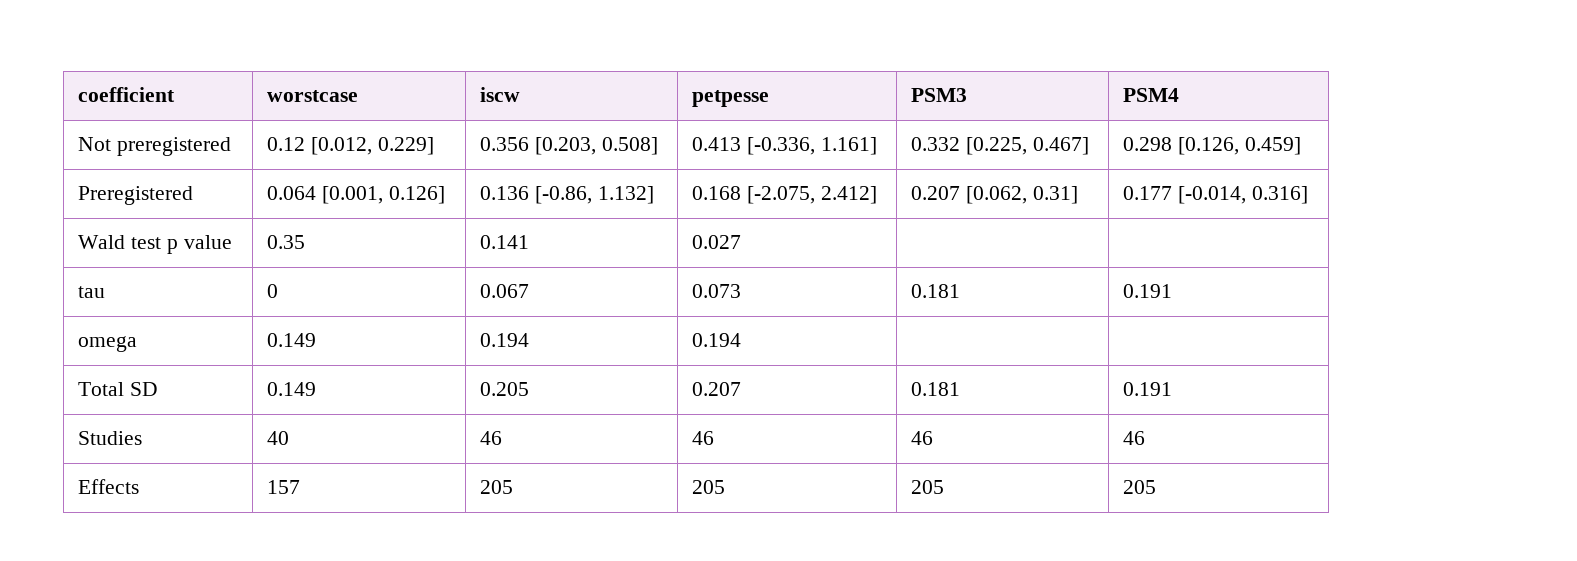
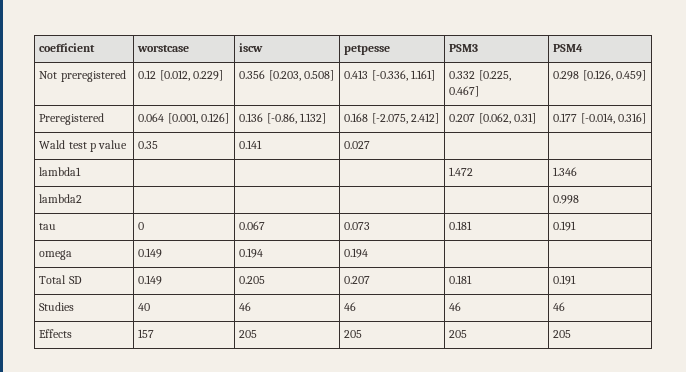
+ lambda1 | | | | 1.472 | 1.346
+ lambda2 | | | | | 0.998

